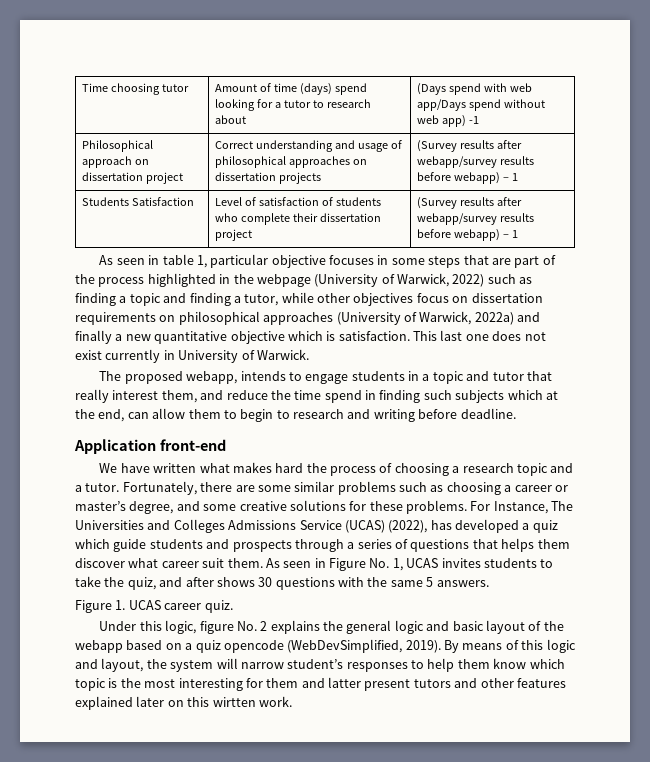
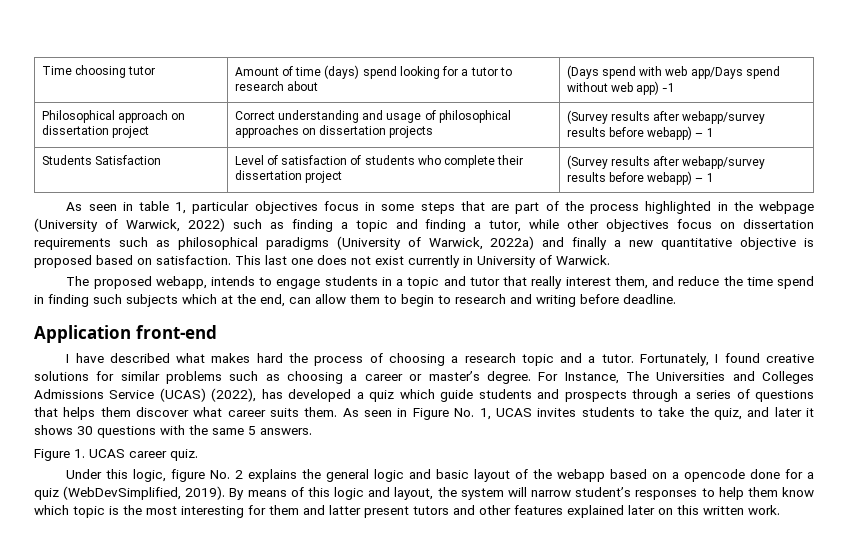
- As seen in table 1, particular objective focuses in some steps that are part of the process highlighted in the webpage (University of Warwick, 2022) such as finding a topic and finding a tutor, while other objectives focus on dissertation requirements on philosophical approaches (University of Warwick, 2022a) and finally a new quantitative objective which is satisfaction.
+ As seen in table 1, particular objectives focus in some steps that are part of the process highlighted in the webpage (University of Warwick, 2022) such as finding a topic and finding a tutor, while other objectives focus on dissertation requirements such as philosophical paradigms (University of Warwick, 2022a) and finally a new quantitative objective is proposed based on satisfaction.
- We have written what makes hard the process of choosing a research topic and a tutor.
+ I have described what makes hard the process of choosing a research topic and a tutor.
- Fortunately, there are some similar problems such as choosing a career or master’s degree, and some creative solutions for these problems.
+ Fortunately, I found creative solutions for similar problems such as choosing a career or master’s degree.
- For Instance, The Universities and Colleges Admissions Service (UCAS) (2022), has developed a quiz which guide students and prospects through a series of questions that helps them discover what career suit them.
+ For Instance, The Universities and Colleges Admissions Service (UCAS) (2022), has developed a quiz which guide students and prospects through a series of questions that helps them discover what career suits them.
- As seen in Figure No. 1, UCAS invites students to take the quiz, and after shows 30 questions with the same 5 answers.
+ As seen in Figure No. 1, UCAS invites students to take the quiz, and later it shows 30 questions with the same 5 answers.
- Under this logic, figure No. 2 explains the general logic and basic layout of the webapp based on a quiz opencode (WebDevSimplified, 2019).
+ Under this logic, figure No. 2 explains the general logic and basic layout of the webapp based on a opencode done for a quiz (WebDevSimplified, 2019).
- By means of this logic and layout, the system will narrow student’s responses to help them know which topic is the most interesting for them and latter present tutors and other features explained later on this wirtten work.
+ By means of this logic and layout, the system will narrow student’s responses to help them know which topic is the most interesting for them and latter present tutors and other features explained later on this written work.

